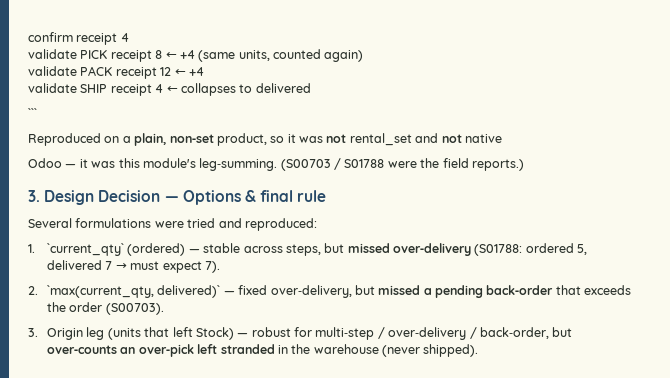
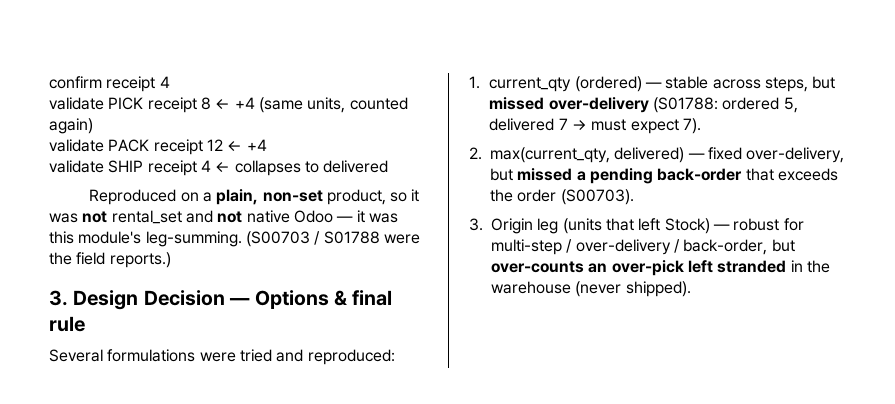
- ```
- Reproduced on a plain, non‑set product, so it was not rental_set and not native
- Odoo — it was this module's leg‑summing.
+ Reproduced on a plain, non‑set product, so it was not rental_set and not native Odoo — it was this module's leg‑summing.
- 1. `current_qty` (ordered) — stable across steps, but missed over‑delivery (S01788: ordered 5, delivered 7 → must expect 7).
+ 1. current_qty (ordered) — stable across steps, but missed over‑delivery (S01788: ordered 5, delivered 7 → must expect 7).
- 2. `max(current_qty, delivered)` — fixed over‑delivery, but missed a pending back‑order that exceeds the order (S00703).
+ 2. max(current_qty, delivered) — fixed over‑delivery, but missed a pending back‑order that exceeds the order (S00703).

